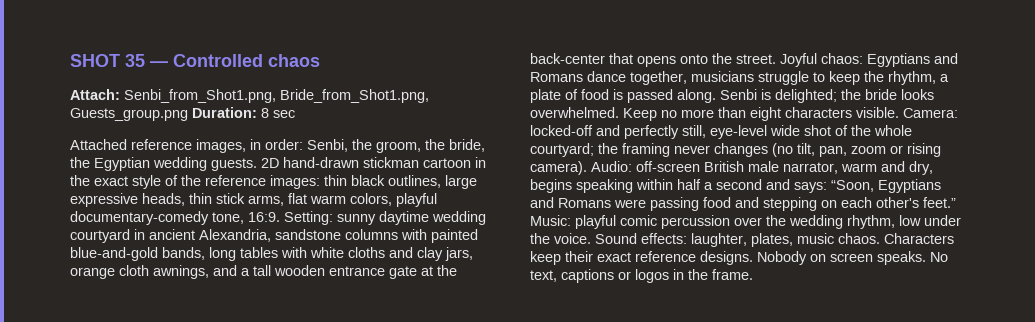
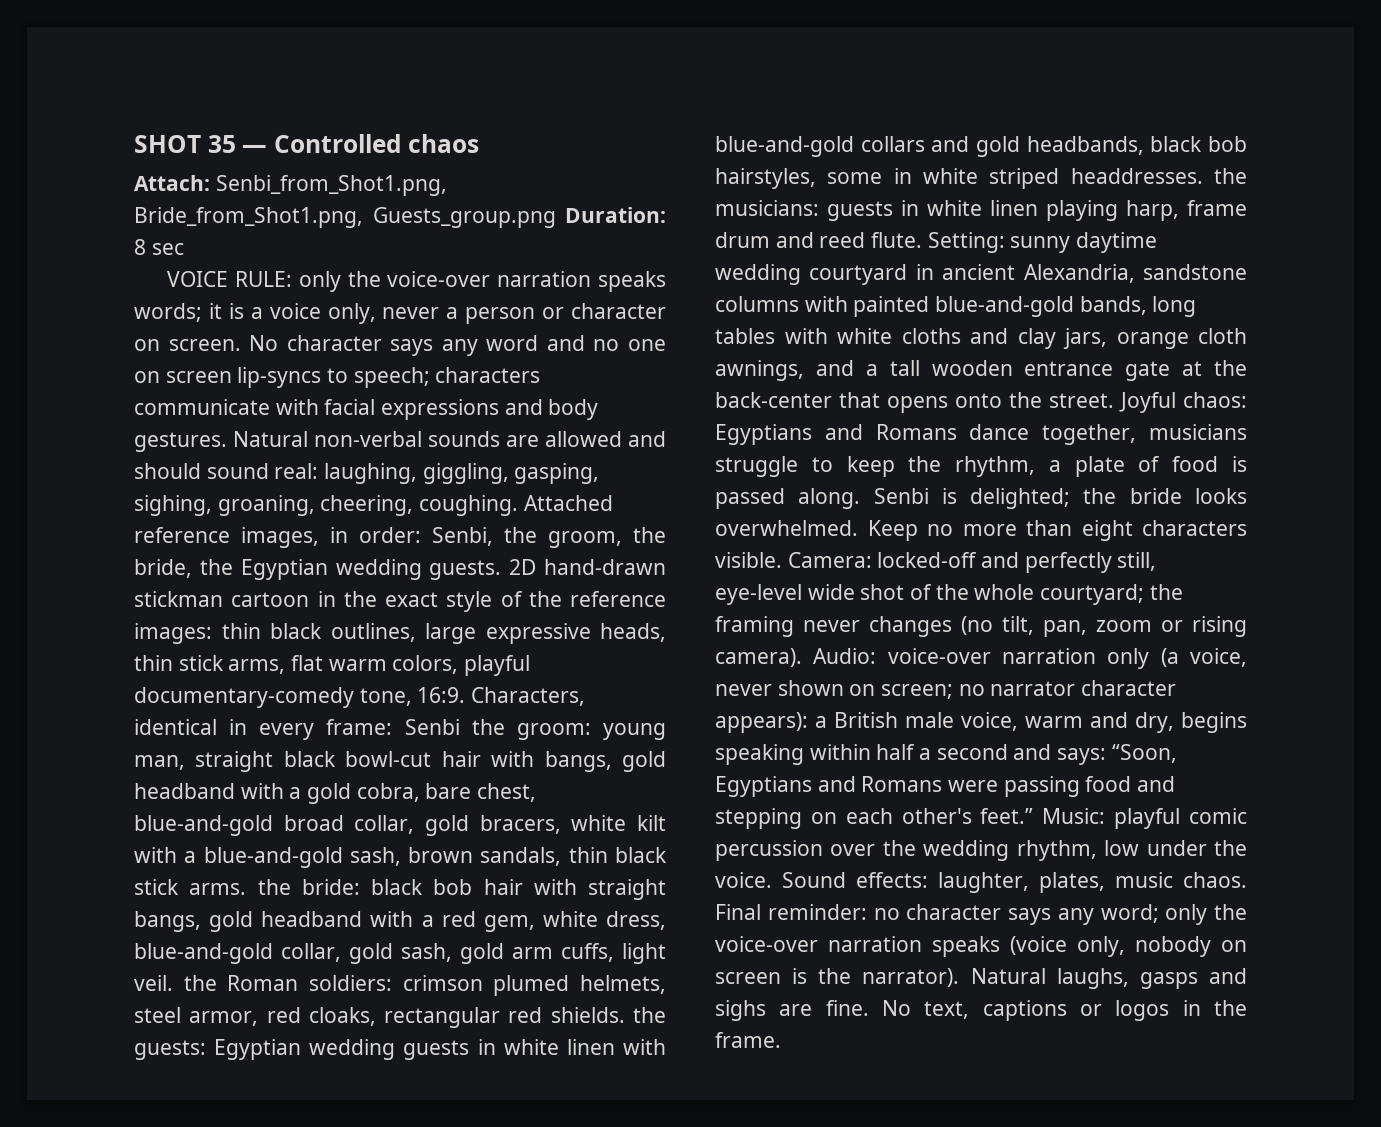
+ VOICE RULE: only the voice-over narration speaks words; it is a voice only, never a person or character on screen. No character says any word and no one on screen lip-syncs to speech; characters communicate with facial expressions and body gestures. Natural non-verbal sounds are allowed and should sound real: laughing, giggling, gasping, sighing, groaning, cheering, coughing.
+ Characters, identical in every frame: Senbi the groom: young man, straight black bowl-cut hair with bangs, gold headband with a gold cobra, bare chest, blue-and-gold broad collar, gold bracers, white kilt with a blue-and-gold sash, brown sandals, thin black stick arms. the bride: black bob hair with straight bangs, gold headband with a red gem, white dress, blue-and-gold collar, gold sash, gold arm cuffs, light veil. the Roman soldiers: crimson plumed helmets, steel armor, red cloaks, rectangular red shields. the guests: Egyptian wedding guests in white linen with blue-and-gold collars and gold headbands, black bob hairstyles, some in white striped headdresses. the musicians: guests in white linen playing harp, frame drum and reed flute.
- Audio: off-screen British male narrator, warm and dry, begins speaking within half a second and says: “Soon, Egyptians and Romans were passing food and stepping on each other's feet.”
+ Audio: voice-over narration only (a voice, never shown on screen; no narrator character appears): a British male voice, warm and dry, begins speaking within half a second and says: “Soon, Egyptians and Romans were passing food and stepping on each other's feet.”
- Characters keep their exact reference designs. Nobody on screen speaks.
+ Final reminder: no character says any word; only the voice-over narration speaks (voice only, nobody on screen is the narrator). Natural laughs, gasps and sighs are fine.

